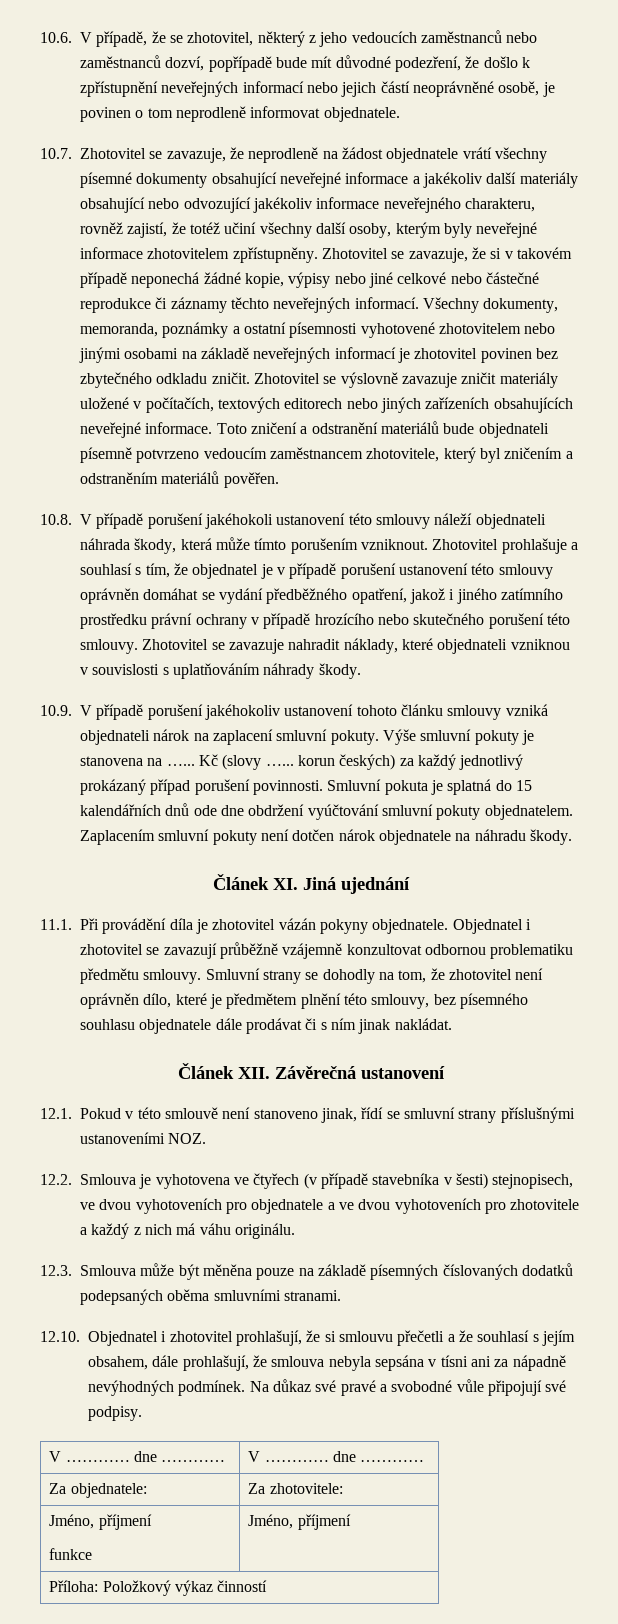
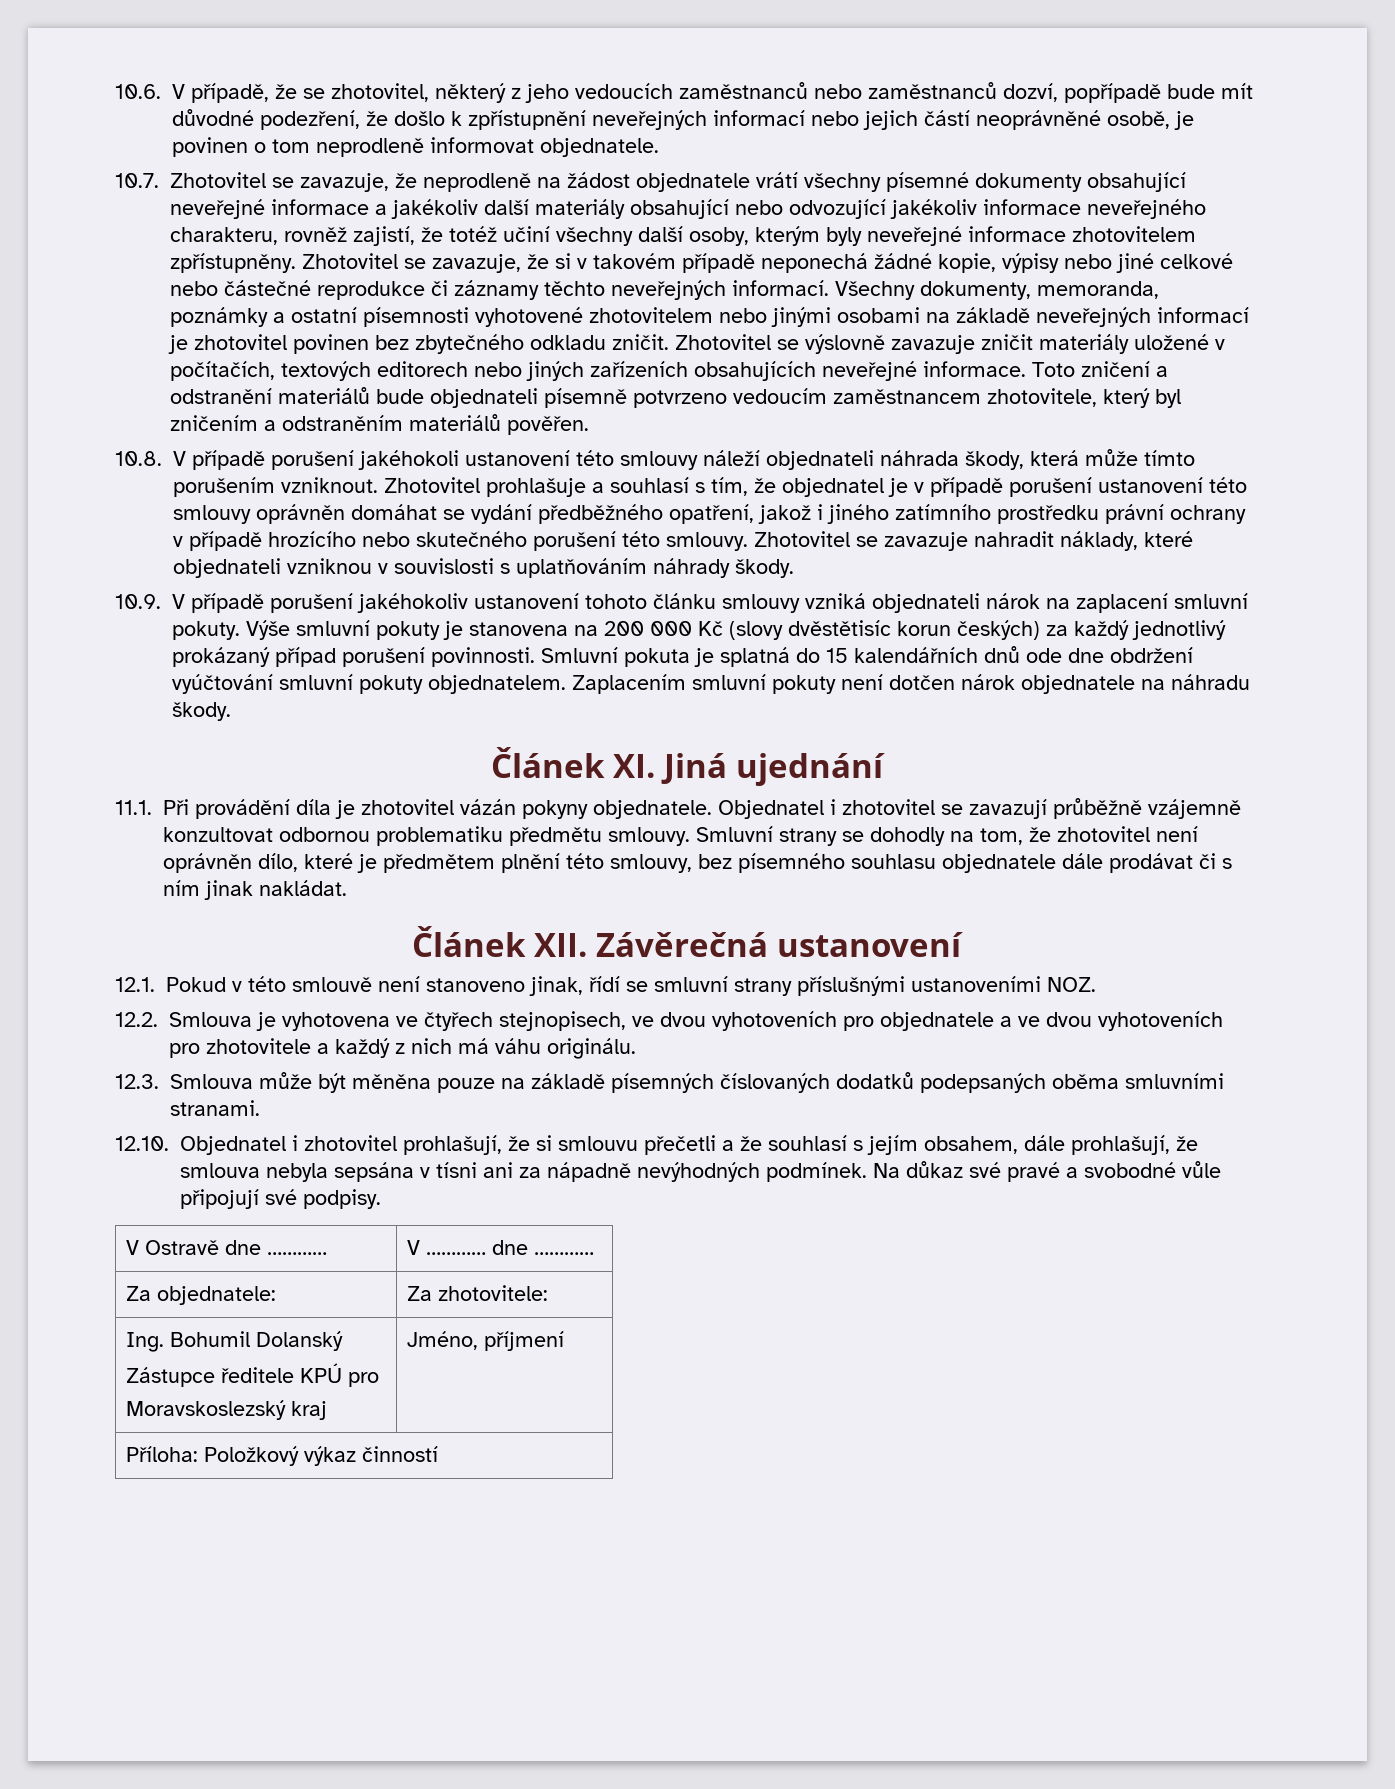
- Výše smluvní pokuty je stanovena na …... Kč (slovy …... korun českých) za každý jednotlivý prokázaný případ porušení povinnosti.
+ Výše smluvní pokuty je stanovena na 200 000 Kč (slovy dvěstětisíc korun českých) za každý jednotlivý prokázaný případ porušení povinnosti.
- 12.2. Smlouva je vyhotovena ve čtyřech (v případě stavebníka v šesti) stejnopisech, ve dvou vyhotoveních pro objednatele a ve dvou vyhotoveních pro zhotovitele a každý z nich má váhu originálu.
+ 12.2. Smlouva je vyhotovena ve čtyřech stejnopisech, ve dvou vyhotoveních pro objednatele a ve dvou vyhotoveních pro zhotovitele a každý z nich má váhu originálu.
- V ………… dne ………… | V ………… dne …………
+ V Ostravě dne ………… | V ………… dne …………
  Za objednatele: | Za zhotovitele:
- Jméno, příjmení
- funkce | Jméno, příjmení
+ Ing. Bohumil Dolanský
+ Zástupce ředitele KPÚ pro
+ Moravskoslezský kraj | Jméno, příjmení

